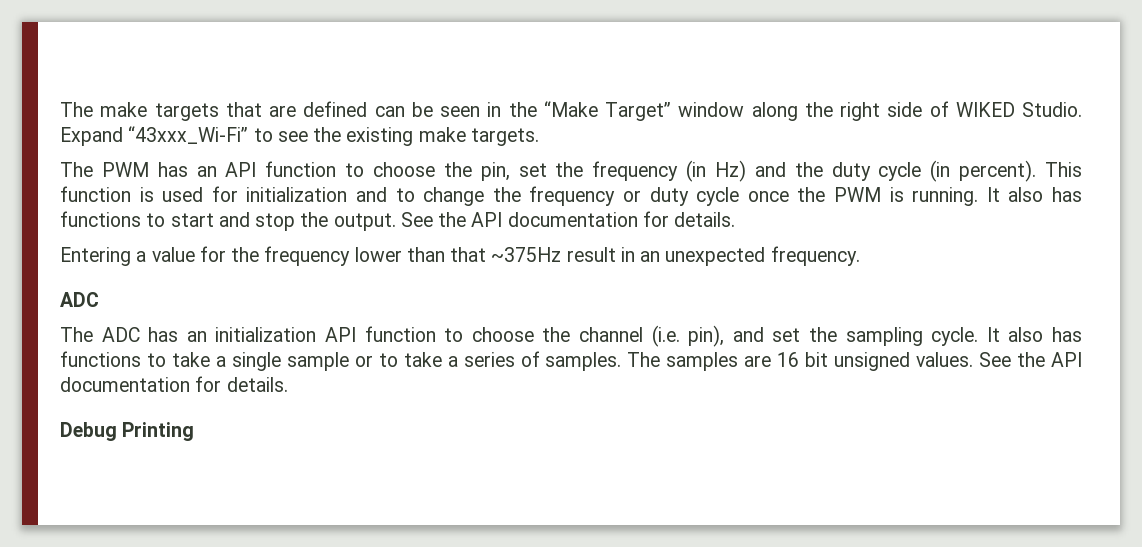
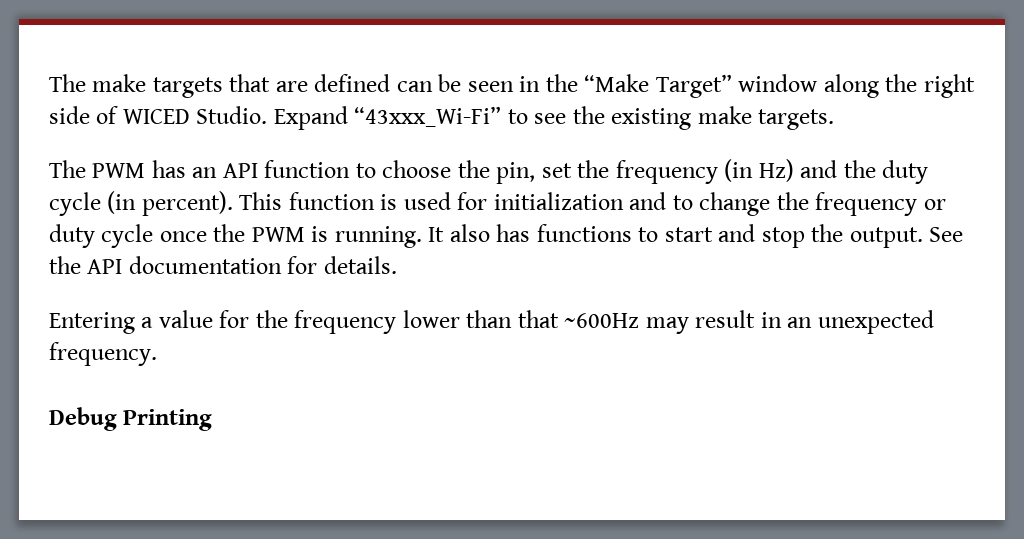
- The make targets that are defined can be seen in the “Make Target” window along the right side of WIKED Studio.
+ The make targets that are defined can be seen in the “Make Target” window along the right side of WICED Studio.
- Entering a value for the frequency lower than that ~375Hz result in an unexpected frequency.
- ADC
- The ADC has an initialization API function to choose the channel (i.e. pin), and set the sampling cycle. It also has functions to take a single sample or to take a series of samples. The samples are 16 bit unsigned values. See the API documentation for details.
+ Entering a value for the frequency lower than that ~600Hz may result in an unexpected frequency.

